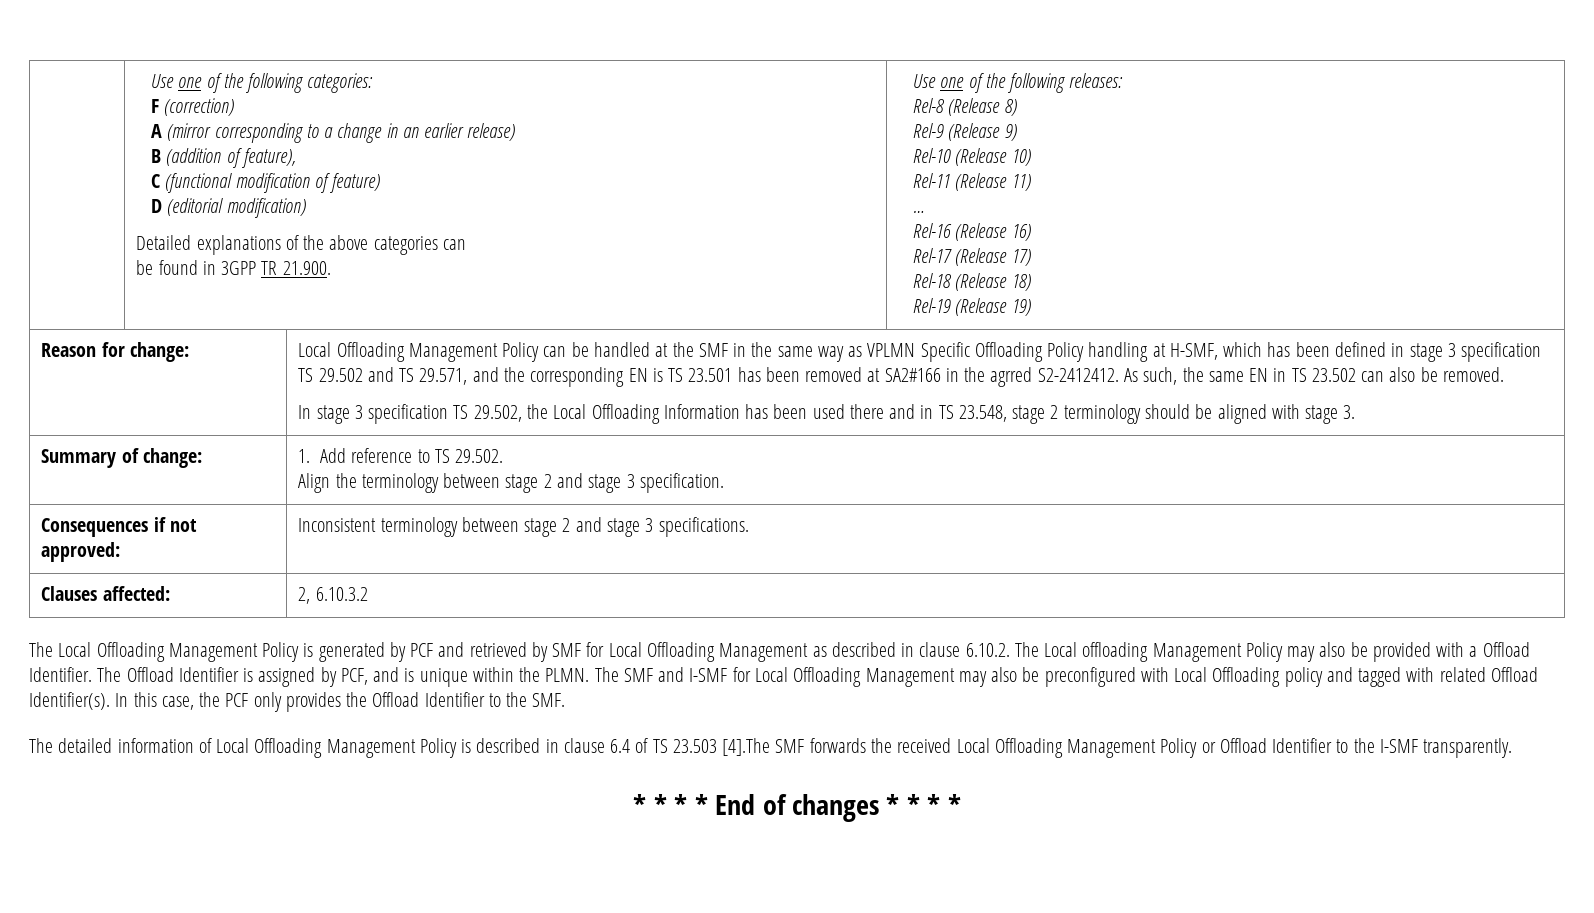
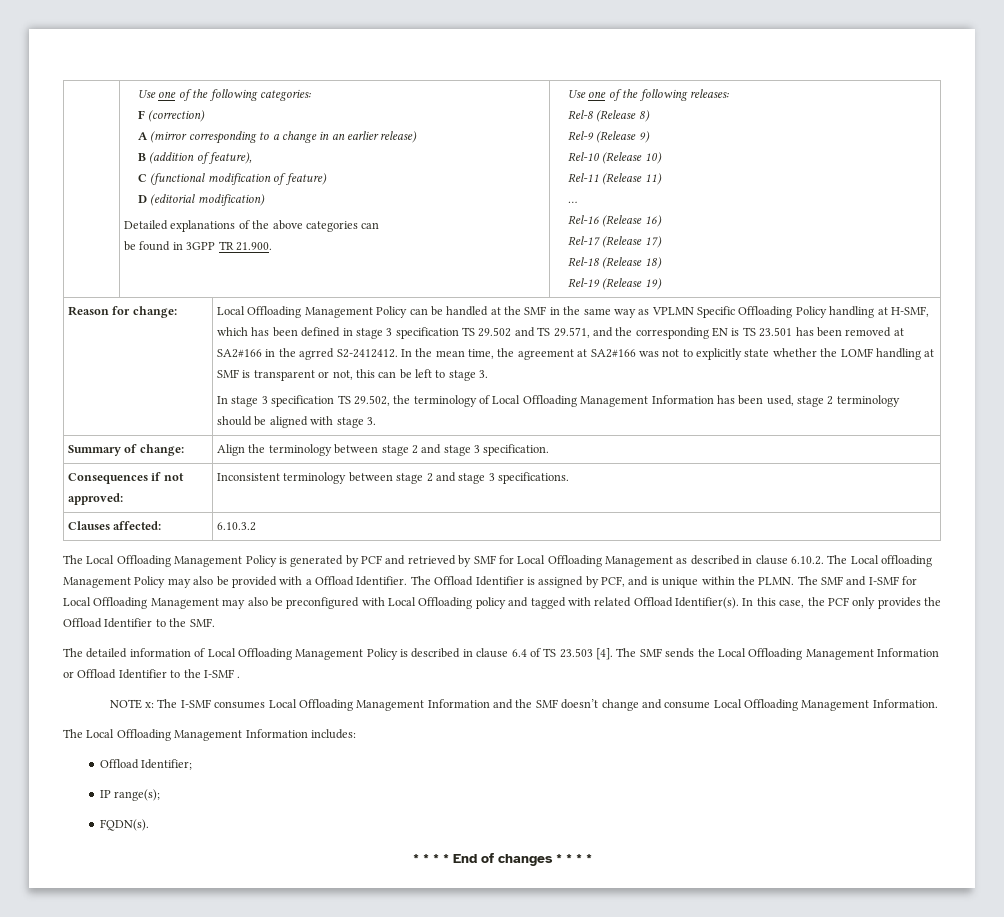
- As such, the same EN in TS 23.502 can also be removed.
+ In the mean time, the agreement at SA2#166 was not to explicitly state whether the LOMF handling at SMF is transparent or not, this can be left to stage 3.
- In stage 3 specification TS 29.502, the Local Offloading Information has been used there and in TS 23.548, stage 2 terminology should be aligned with stage 3.
+ In stage 3 specification TS 29.502, the terminology of Local Offloading Management Information has been used, stage 2 terminology should be aligned with stage 3.
- Summary of change: | 1. Add reference to TS 29.502.
- Align the terminology between stage 2 and stage 3 specification.
+ Summary of change: | Align the terminology between stage 2 and stage 3 specification.
- Clauses affected: | 2, 6.10.3.2
+ Clauses affected: | 6.10.3.2
- The detailed information of Local Offloading Management Policy is described in clause 6.4 of TS 23.503 [4].The SMF forwards the received Local Offloading Management Policy or Offload Identifier to the I-SMF transparently.
+ The detailed information of Local Offloading Management Policy is described in clause 6.4 of TS 23.503 [4]. The SMF sends the Local Offloading Management Information or Offload Identifier to the I-SMF .
+ NOTE x: The I-SMF consumes Local Offloading Management Information and the SMF doesn’t change and consume Local Offloading Management Information.
+ The Local Offloading Management Information includes:
+ Offload Identifier;
+ IP range(s);
+ FQDN(s).

